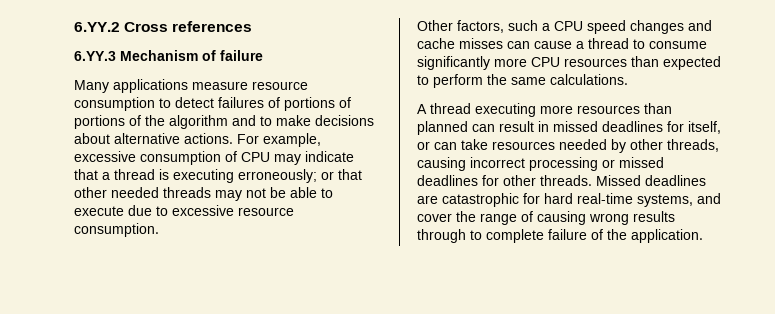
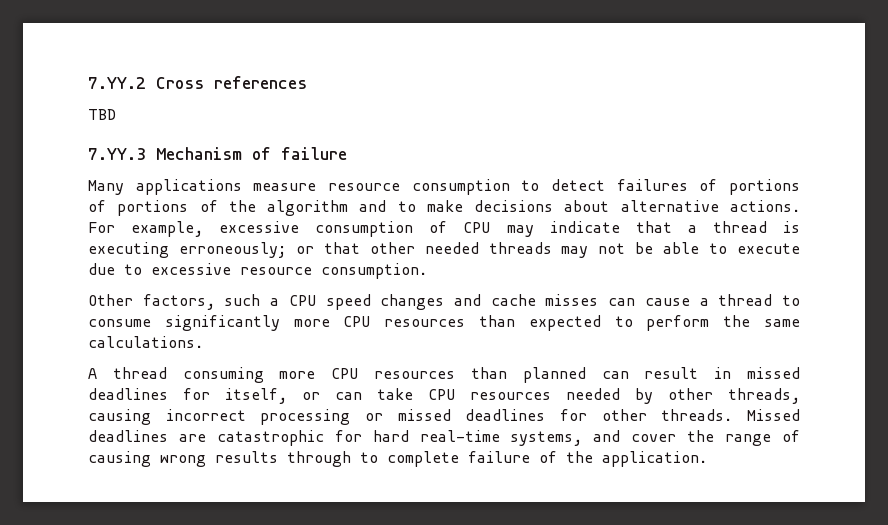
- 6.YY.2 Cross references
+ 7.YY.2 Cross references
- 6.YY.3 Mechanism of failure
+ TBD
+ 7.YY.3 Mechanism of failure
- A thread executing more resources than planned can result in missed deadlines for itself, or can take resources needed by other threads, causing incorrect processing or missed deadlines for other threads.
+ A thread consuming more CPU resources than planned can result in missed deadlines for itself, or can take CPU resources needed by other threads, causing incorrect processing or missed deadlines for other threads.

